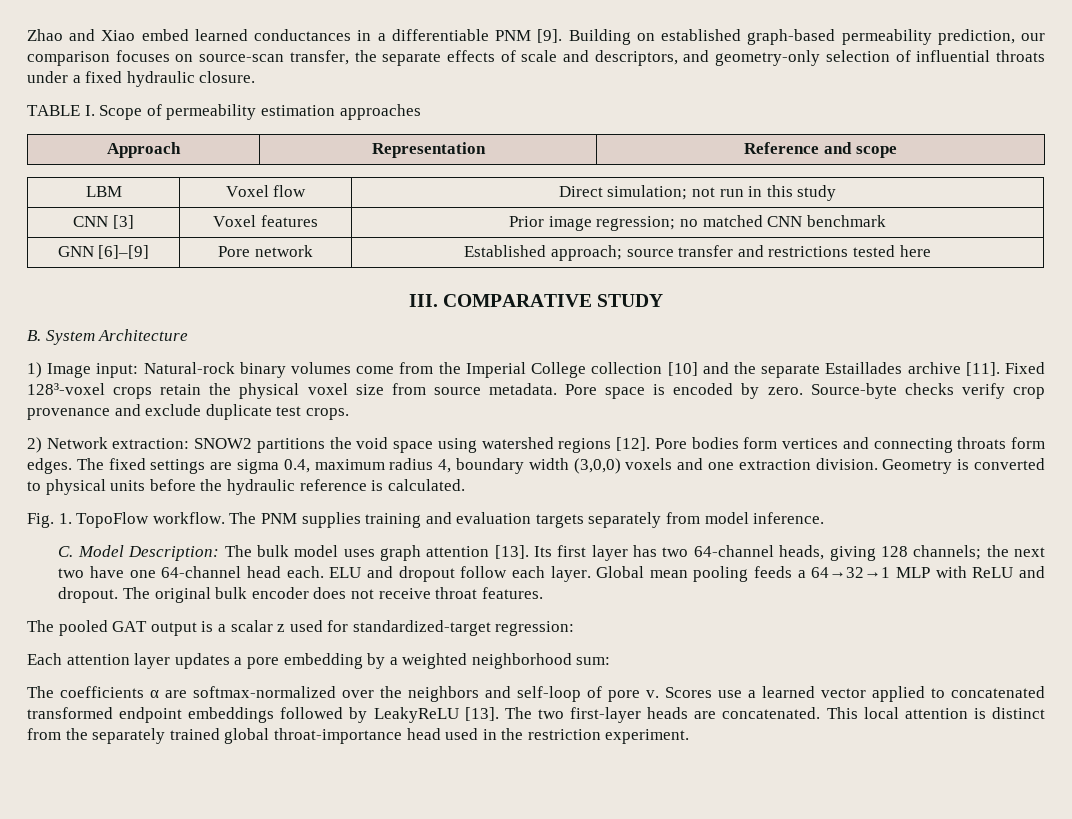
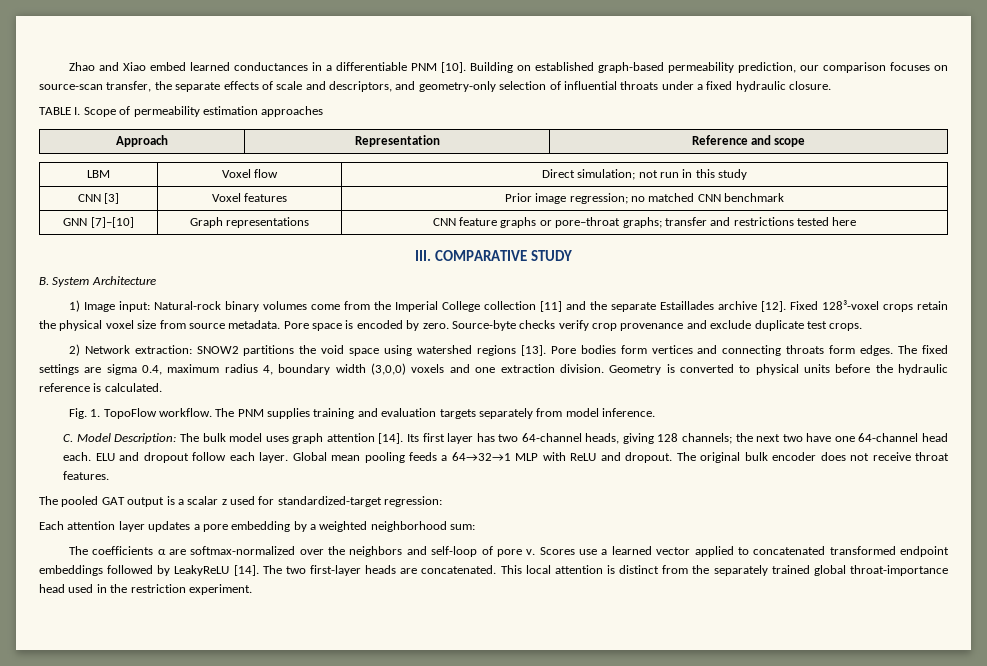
- Zhao and Xiao embed learned conductances in a differentiable PNM [9].
+ Zhao and Xiao embed learned conductances in a differentiable PNM [10].
- GNN [6]–[9] | Pore network | Established approach; source transfer and restrictions tested here
+ GNN [7]–[10] | Graph representations | CNN feature graphs or pore–throat graphs; transfer and restrictions tested here
- 1) Image input: Natural-rock binary volumes come from the Imperial College collection [10] and the separate Estaillades archive [11].
+ 1) Image input: Natural-rock binary volumes come from the Imperial College collection [11] and the separate Estaillades archive [12].
- 2) Network extraction: SNOW2 partitions the void space using watershed regions [12].
+ 2) Network extraction: SNOW2 partitions the void space using watershed regions [13].
- C. Model Description: The bulk model uses graph attention [13].
+ C. Model Description: The bulk model uses graph attention [14].
- Scores use a learned vector applied to concatenated transformed endpoint embeddings followed by LeakyReLU [13].
+ Scores use a learned vector applied to concatenated transformed endpoint embeddings followed by LeakyReLU [14].

